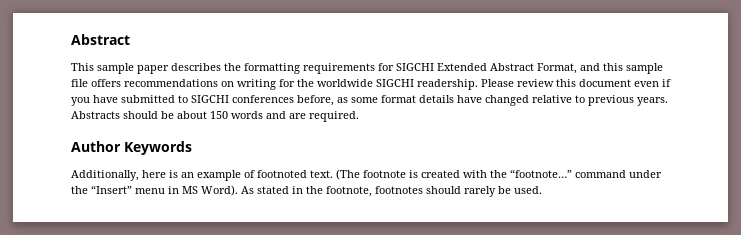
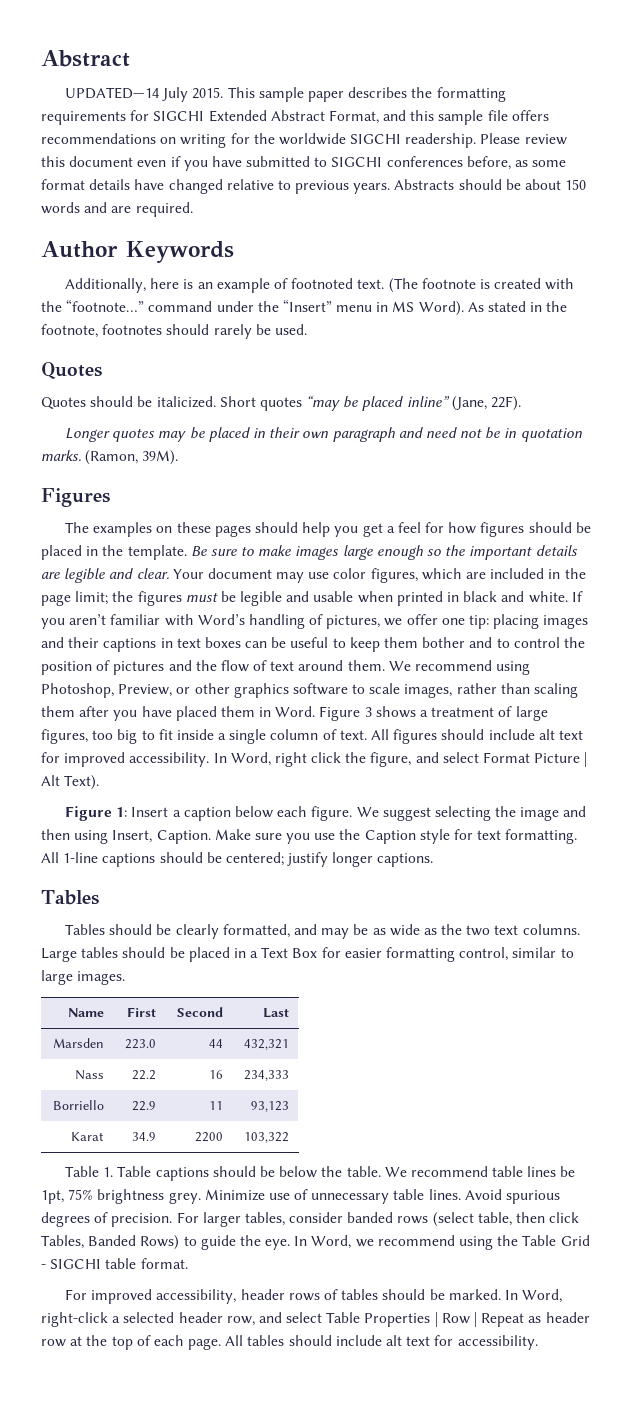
+ UPDATED—14 July 2015.
  As stated in the footnote, footnotes should rarely be used.
+ Quotes
+ Quotes should be italicized. Short quotes “may be placed inline” (Jane, 22F).
+ Longer quotes may be placed in their own paragraph and need not be in quotation marks. (Ramon, 39M).
+ Figures
+ The examples on these pages should help you get a feel for how figures should be placed in the template. Be sure to make images large enough so the important details are legible and clear. Your document may use color figures, which are included in the page limit; the figures must be legible and usable when printed in black and white. If you aren’t familiar with Word’s handling of pictures, we offer one tip: placing images and their captions in text boxes can be useful to keep them bother and to control the position of pictures and the flow of text around them. We recommend using Photoshop, Preview, or other graphics software to scale images, rather than scaling them after you have placed them in Word. Figure 3 shows a treatment of large figures, too big to fit inside a single column of text. All figures should include alt text for improved accessibility. In Word, right click the figure, and select Format Picture | Alt Text).
+ Figure 1: Insert a caption below each figure. We suggest selecting the image and then using Insert, Caption. Make sure you use the Caption style for text formatting. All 1-line captions should be centered; justify longer captions.
+ Tables
+ Tables should be clearly formatted, and may be as wide as the two text columns. Large tables should be placed in a Text Box for easier formatting control, similar to large images.
+ Name | First | Second | Last
+ Marsden | 223.0 | 44 | 432,321
+ Nass | 22.2 | 16 | 234,333
+ Borriello | 22.9 | 11 | 93,123
+ Karat | 34.9 | 2200 | 103,322
+ Table 1. Table captions should be below the table. We recommend table lines be 1pt, 75% brightness grey. Minimize use of unnecessary table lines. Avoid spurious degrees of precision. For larger tables, consider banded rows (select table, then click Tables, Banded Rows) to guide the eye. In Word, we recommend using the Table Grid - SIGCHI table format.
+ For improved accessibility, header rows of tables should be marked. In Word, right-click a selected header row, and select Table Properties | Row | Repeat as header row at the top of each page. All tables should include alt text for accessibility.

